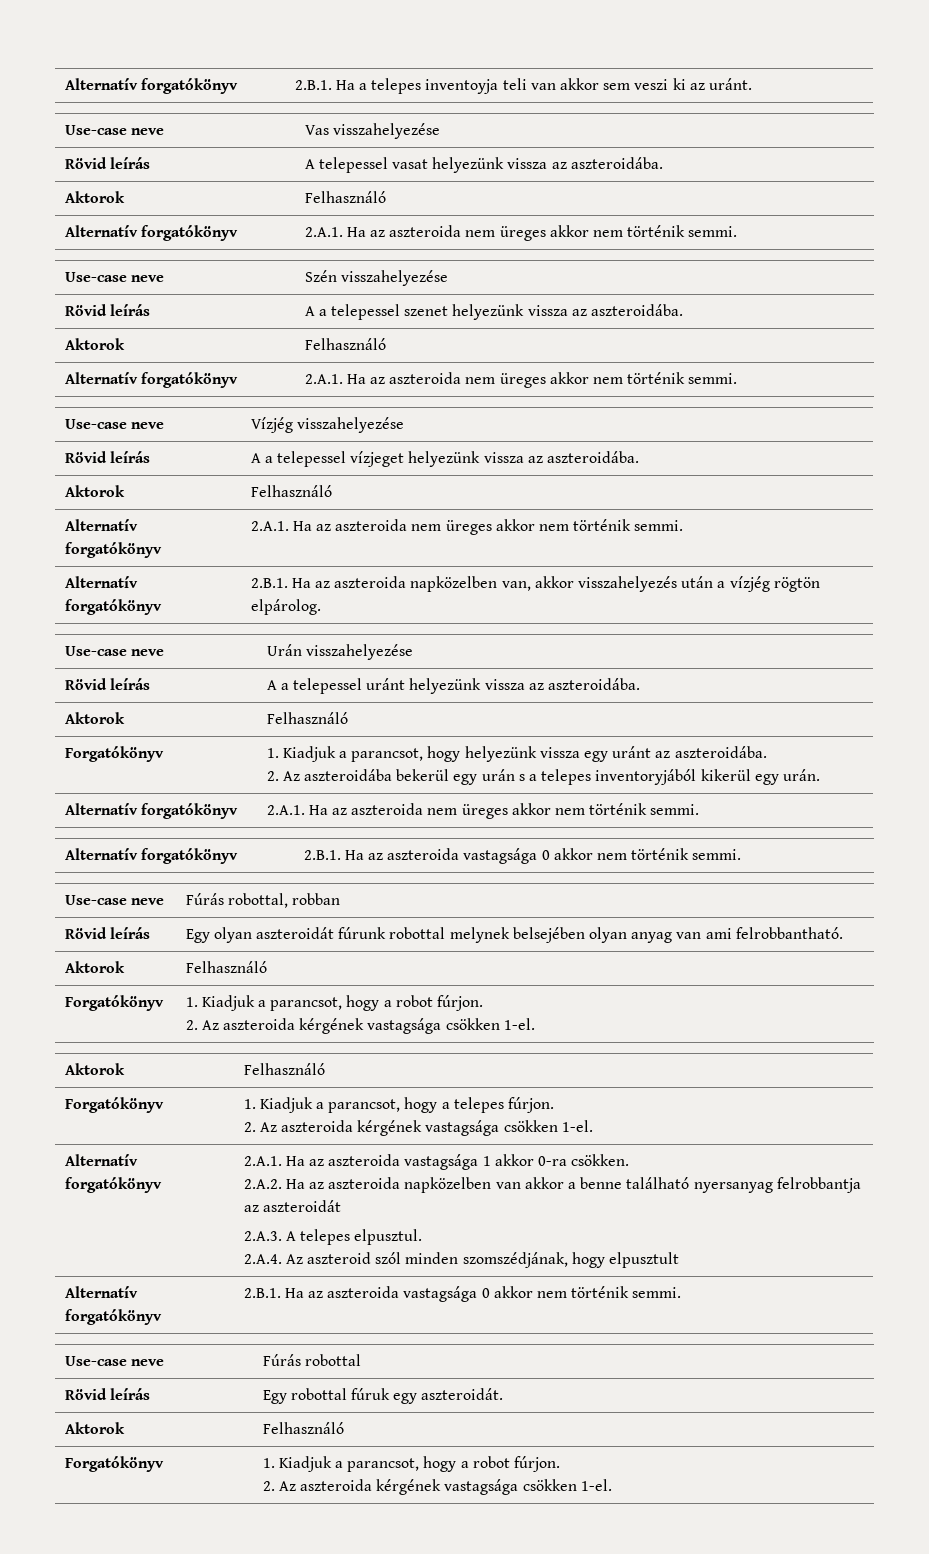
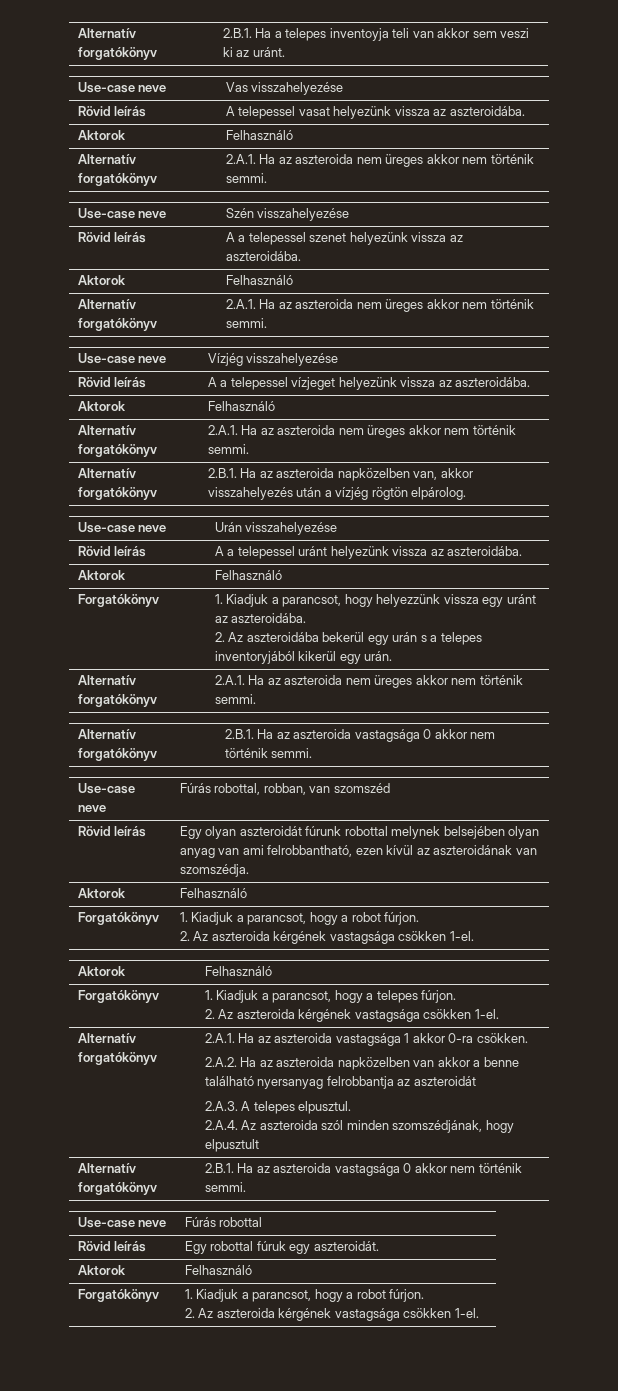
- Forgatókönyv | 1. Kiadjuk a parancsot, hogy helyezünk vissza egy uránt az aszteroidába.
+ Forgatókönyv | 1. Kiadjuk a parancsot, hogy helyezzünk vissza egy uránt az aszteroidába.
- Use-case neve | Fúrás robottal, robban
+ Use-case neve | Fúrás robottal, robban, van szomszéd
- Rövid leírás | Egy olyan aszteroidát fúrunk robottal melynek belsejében olyan anyag van ami felrobbantható.
+ Rövid leírás | Egy olyan aszteroidát fúrunk robottal melynek belsejében olyan anyag van ami felrobbantható, ezen kívül az aszteroidának van szomszédja.
  Alternatív forgatókönyv | 2.A.1. Ha az aszteroida vastagsága 1 akkor 0-ra csökken.
  2.A.2. Ha az aszteroida napközelben van akkor a benne található nyersanyag felrobbantja az aszteroidát
  2.A.3. A telepes elpusztul.
- 2.A.4. Az aszteroid szól minden szomszédjának, hogy elpusztult
+ 2.A.4. Az aszteroida szól minden szomszédjának, hogy elpusztult

